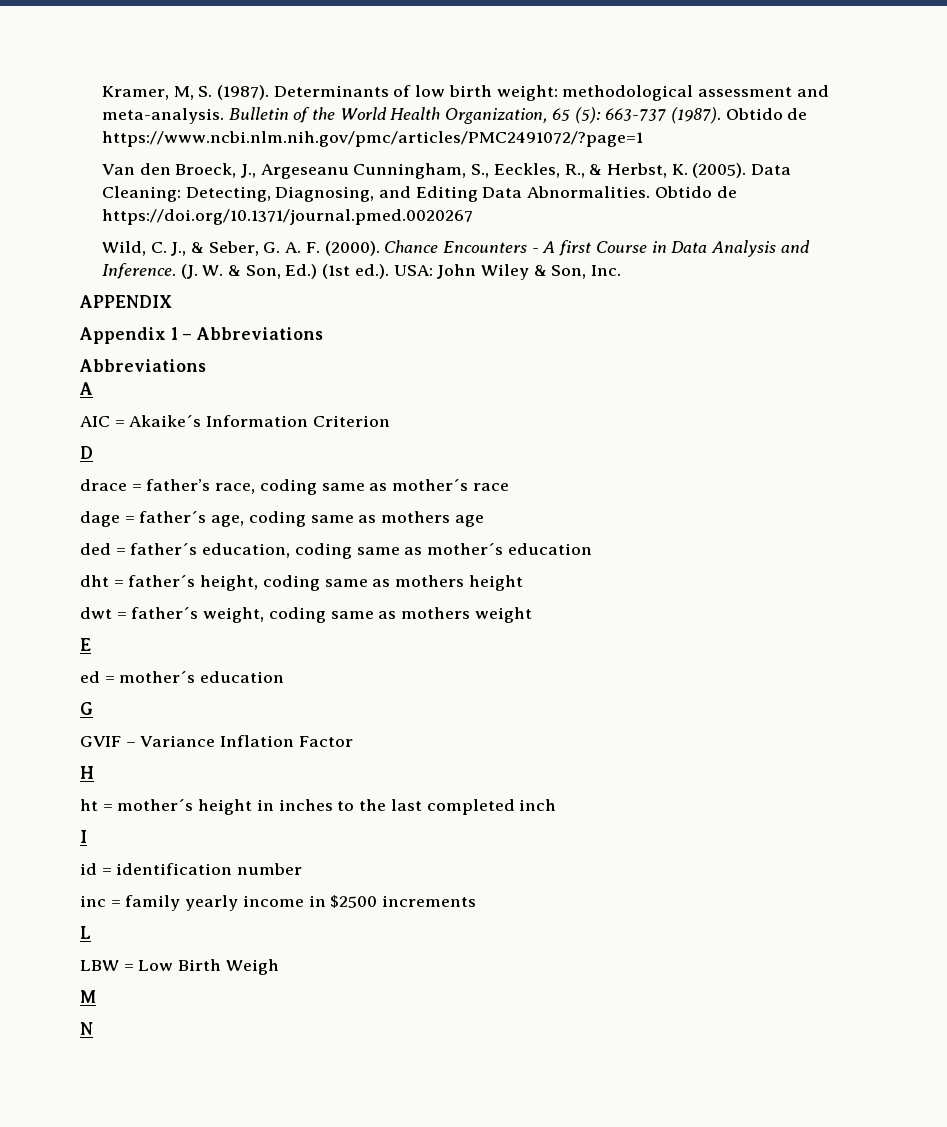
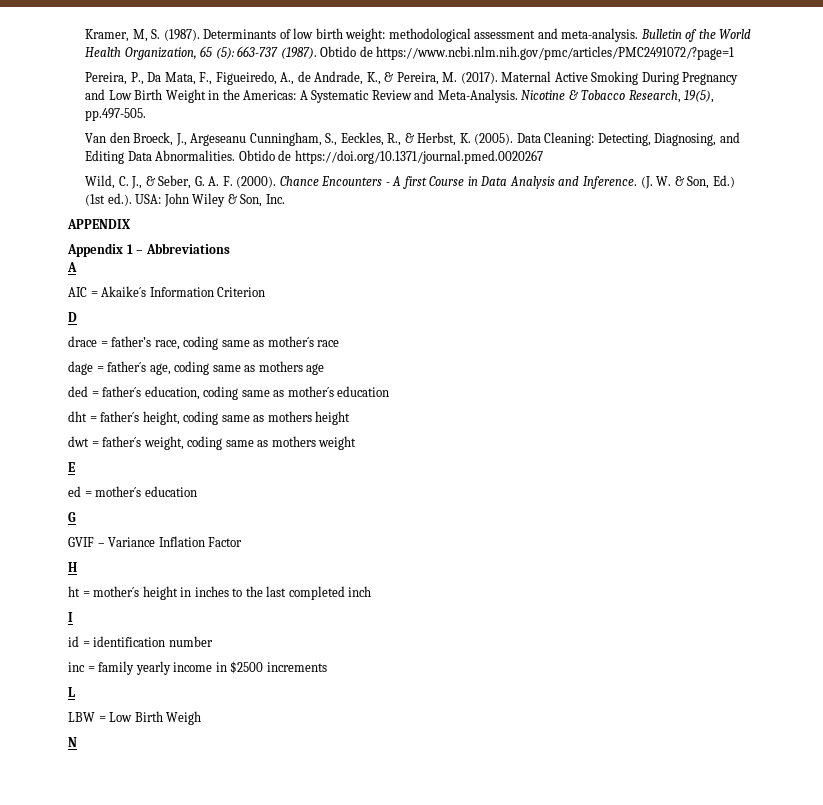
+ Pereira, P., Da Mata, F., Figueiredo, A., de Andrade, K., & Pereira, M. (2017). Maternal Active Smoking During Pregnancy and Low Birth Weight in the Americas: A Systematic Review and Meta-Analysis. Nicotine & Tobacco Research, 19(5), pp.497-505.
  Appendix 1 – Abbreviations
- Abbreviations
- M

